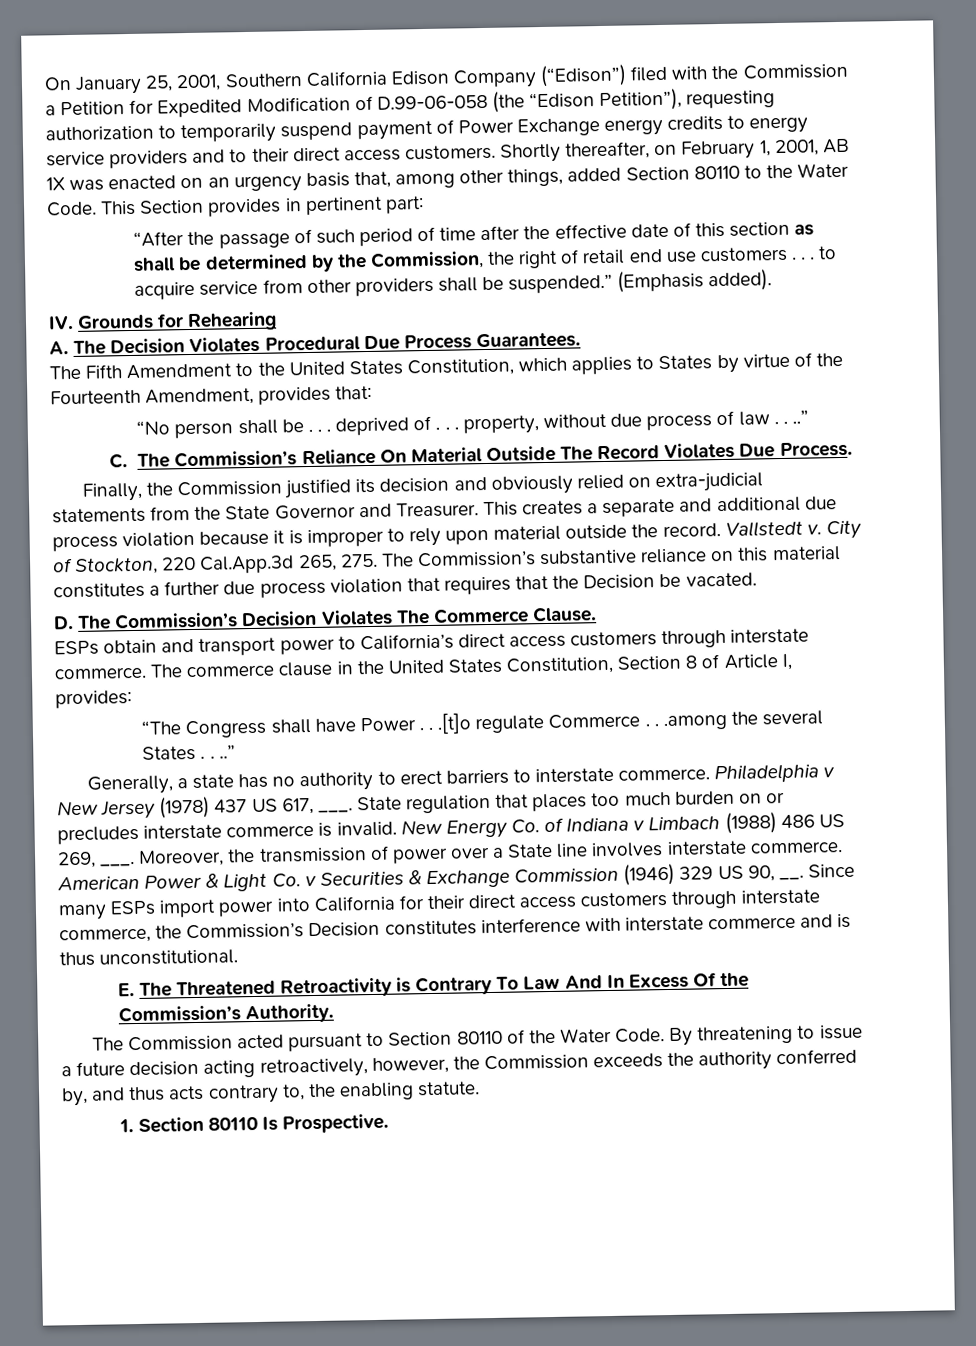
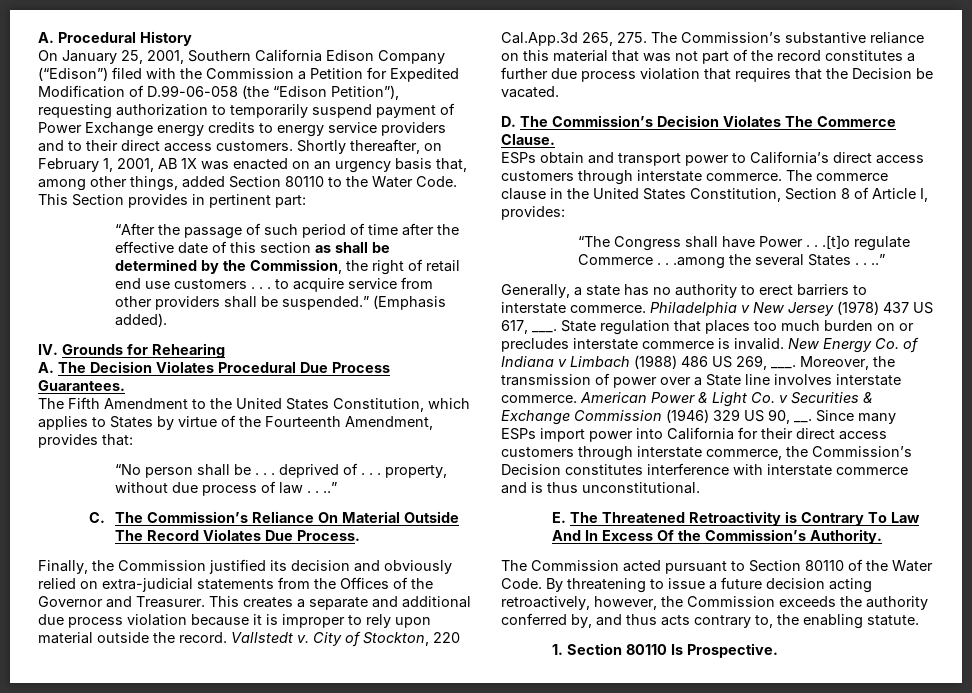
+ A. Procedural History
- Finally, the Commission justified its decision and obviously relied on extra-judicial statements from the State Governor and Treasurer.
+ Finally, the Commission justified its decision and obviously relied on extra-judicial statements from the Offices of the Governor and Treasurer.
- City of Stockton, 220 Cal.App.3d 265, 275. The Commission’s substantive reliance on this material constitutes a further due process violation that requires that the Decision be vacated.
+ City of Stockton, 220 Cal.App.3d 265, 275. The Commission’s substantive reliance on this material that was not part of the record constitutes a further due process violation that requires that the Decision be vacated.

